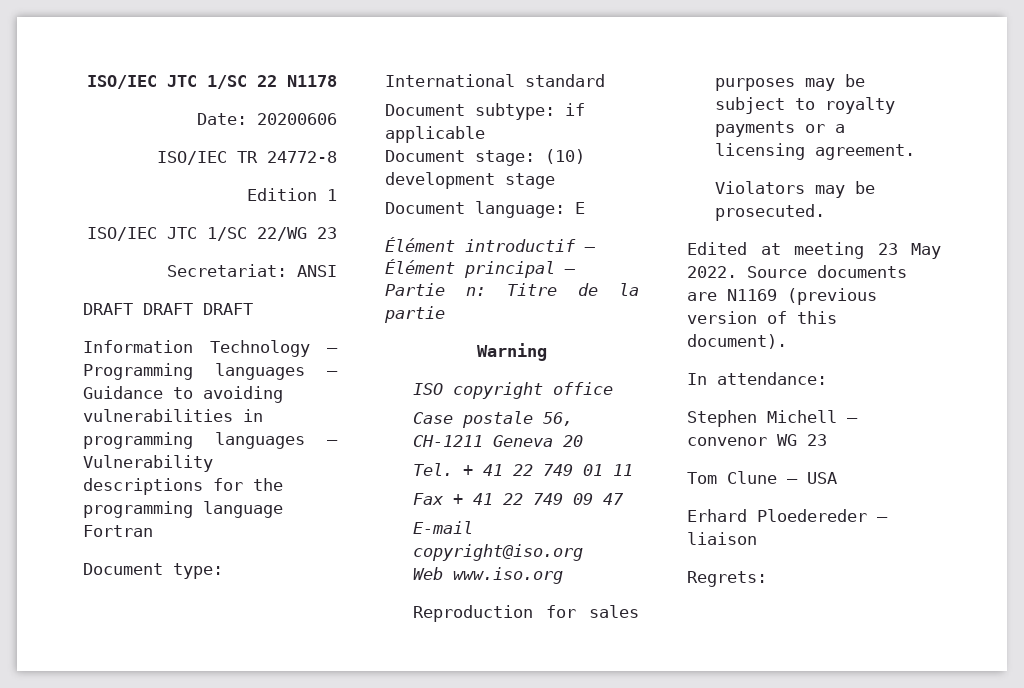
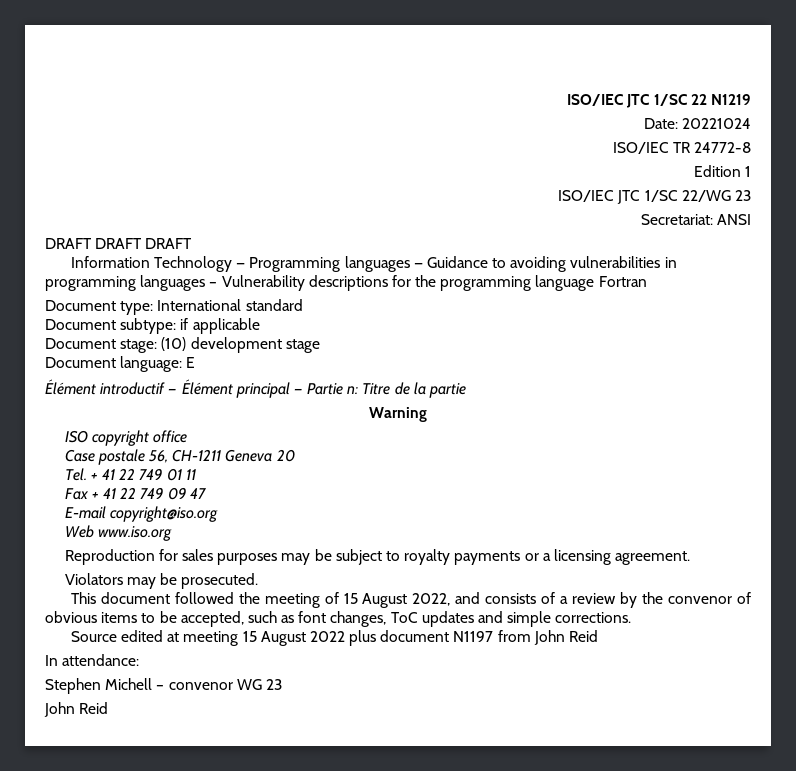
- ISO/IEC JTC 1/SC 22 N1178
+ ISO/IEC JTC 1/SC 22 N1219
- Date: 20200606
+ Date: 20221024
- Edited at meeting 23 May 2022. Source documents are N1169 (previous version of this document).
+ This document followed the meeting of 15 August 2022, and consists of a review by the convenor of obvious items to be accepted, such as font changes, ToC updates and simple corrections.
+ Source edited at meeting 15 August 2022 plus document N1197 from John Reid
  Stephen Michell – convenor WG 23
- Tom Clune – USA
- Erhard Ploedereder – liaison
- Regrets:
+ John Reid

